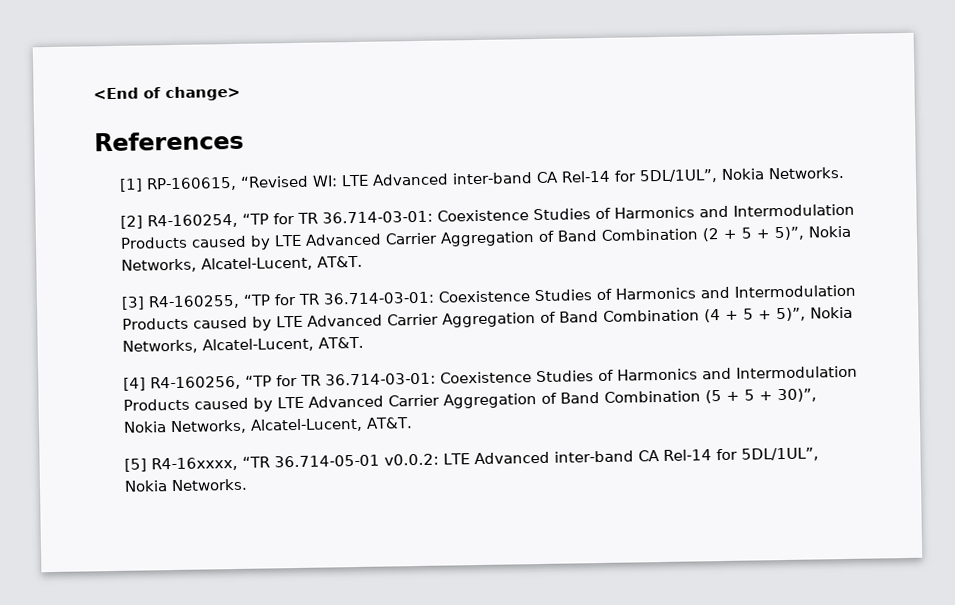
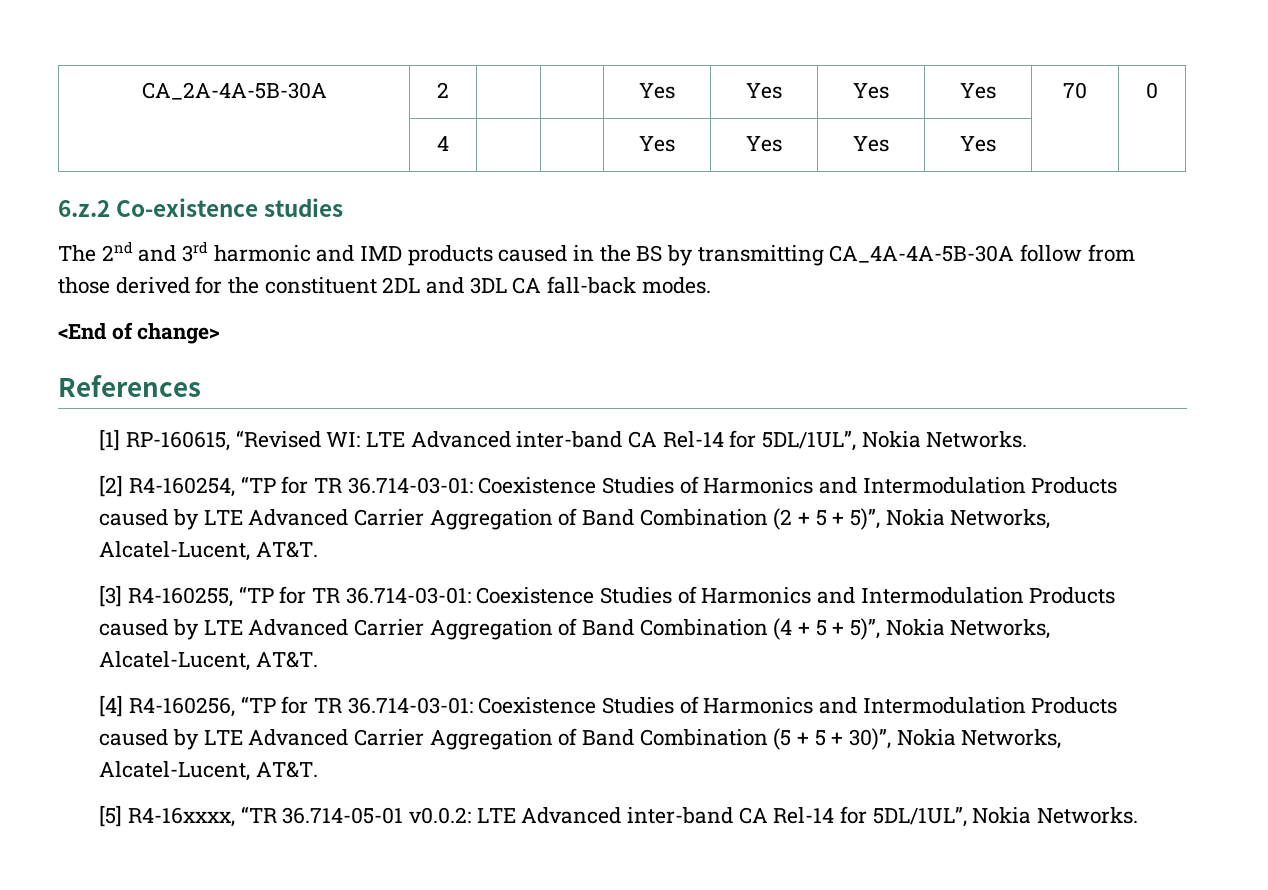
+ CA_2A-4A-5B-30A | 2 | | | Yes | Yes | Yes | Yes | 70 | 0
+ | 4 | | | Yes | Yes | Yes | Yes | |
+ 6.z.2 Co-existence studies
+ The 2nd and 3rd harmonic and IMD products caused in the BS by transmitting CA_4A-4A-5B-30A follow from those derived for the constituent 2DL and 3DL CA fall-back modes.

